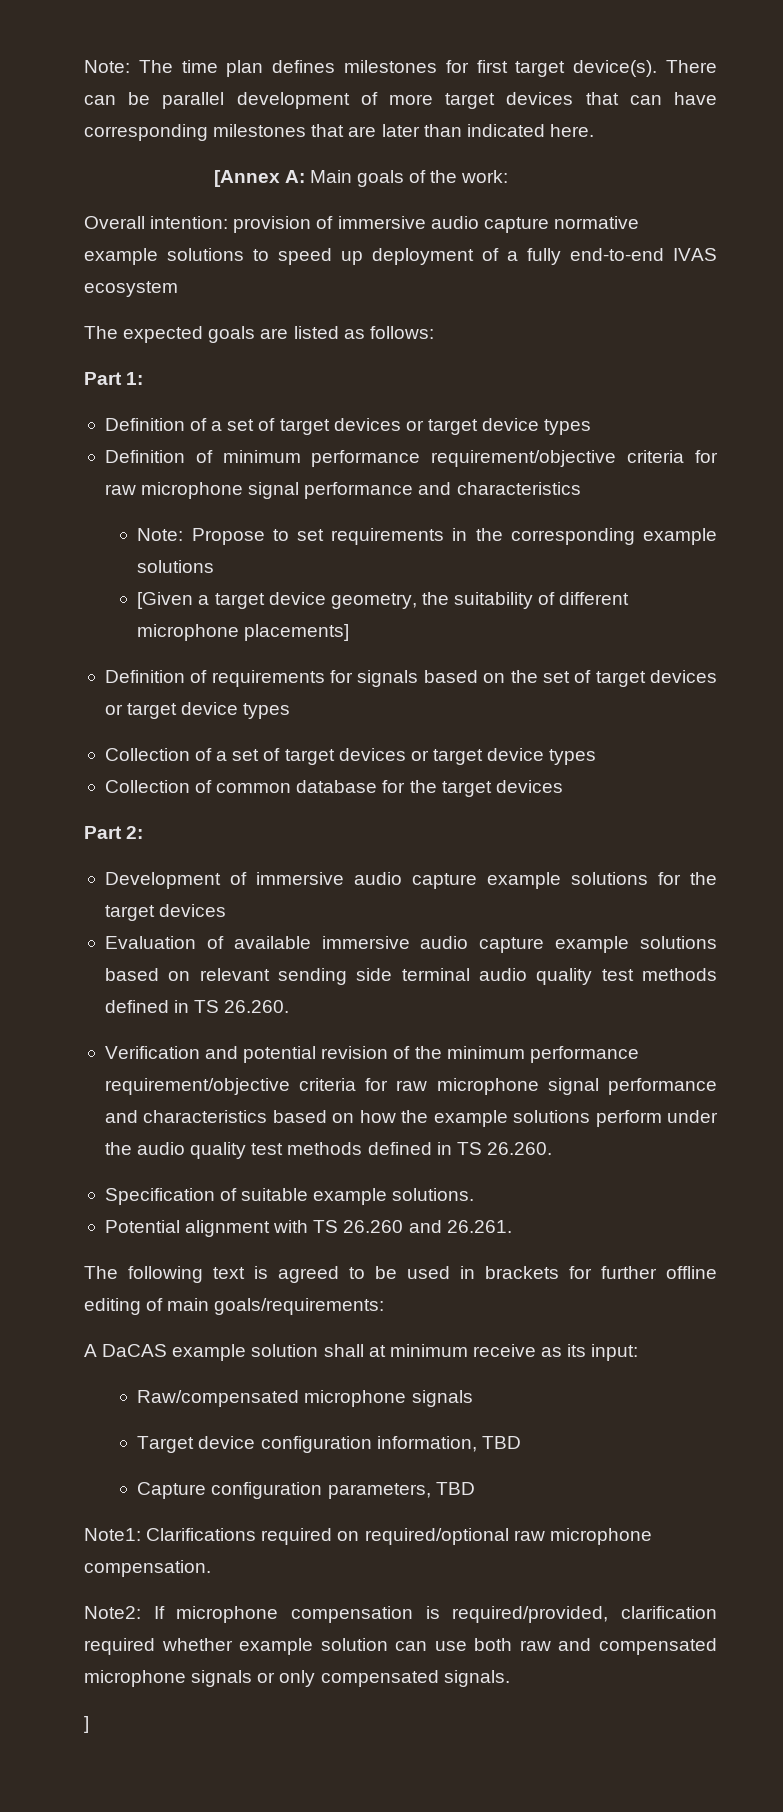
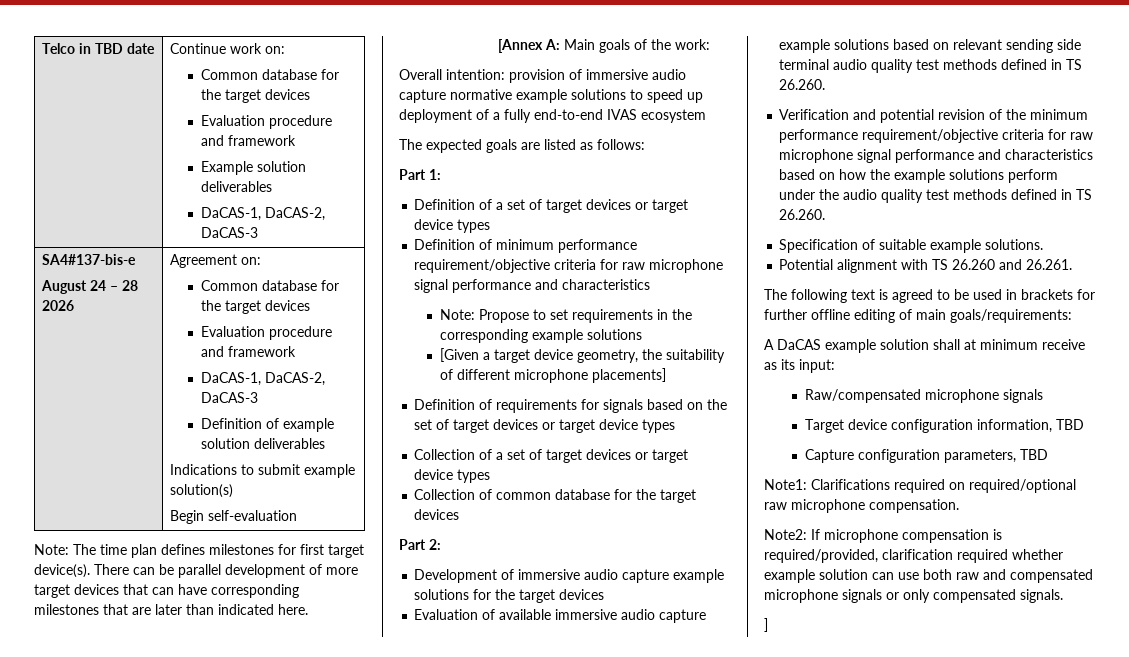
+ Telco in TBD date | Continue work on:
+ Common database for the target devices
+ Evaluation procedure and framework
+ Example solution deliverables
+ DaCAS-1, DaCAS-2, DaCAS-3
+ SA4#137-bis-e
+ August 24 – 28 2026 | Agreement on:
+ Common database for the target devices
+ Evaluation procedure and framework
+ DaCAS-1, DaCAS-2, DaCAS-3
+ Definition of example solution deliverables
+ Indications to submit example solution(s)
+ Begin self-evaluation

